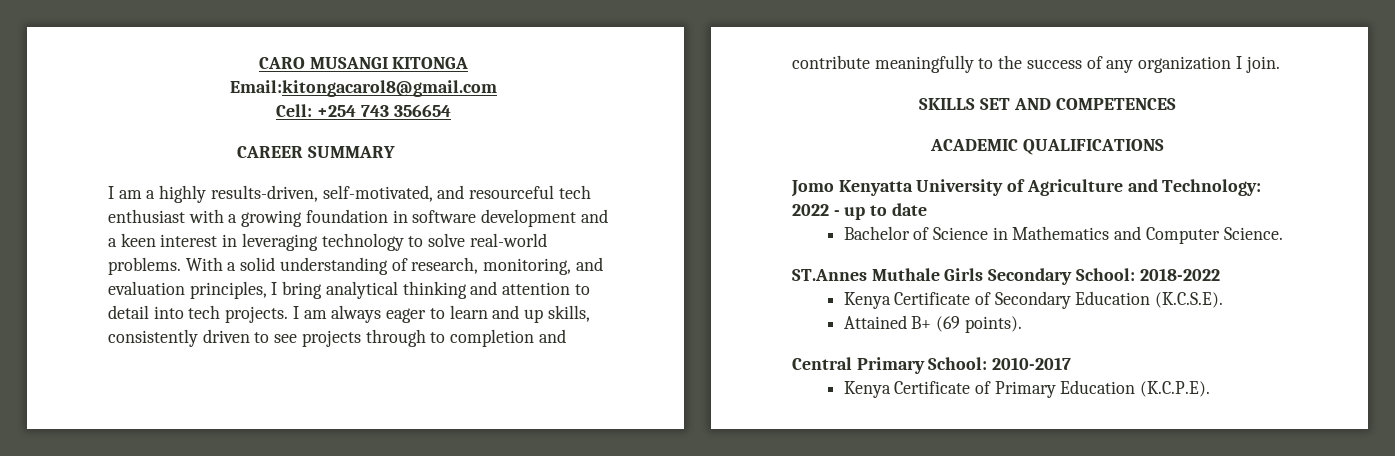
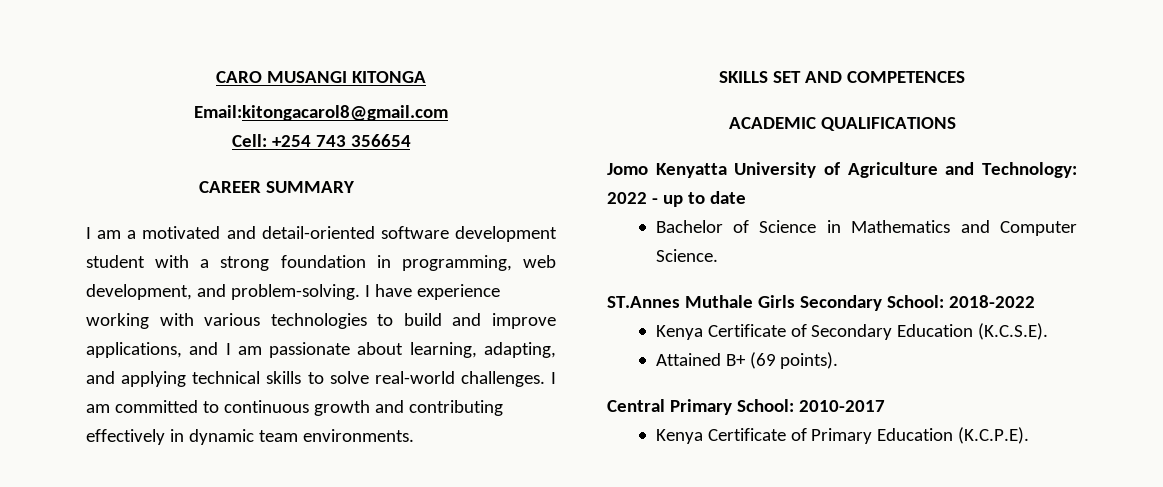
- I am a highly results-driven, self-motivated, and resourceful tech enthusiast with a growing foundation in software development and a keen interest in leveraging technology to solve real-world problems. With a solid understanding of research, monitoring, and evaluation principles, I bring analytical thinking and attention to detail into tech projects. I am always eager to learn and up skills, consistently driven to see projects through to completion and contribute meaningfully to the success of any organization I join.
+ I am a motivated and detail-oriented software development student with a strong foundation in programming, web development, and problem-solving. I have experience working with various technologies to build and improve applications, and I am passionate about learning, adapting, and applying technical skills to solve real-world challenges. I am committed to continuous growth and contributing effectively in dynamic team environments.

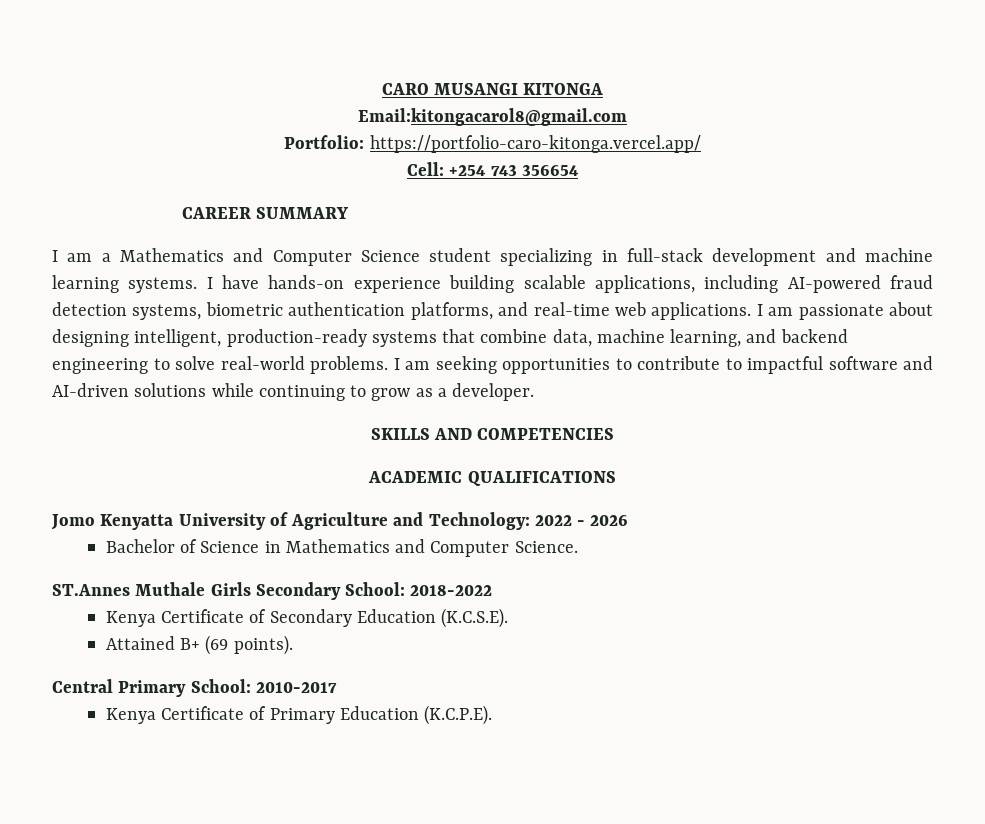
+ Portfolio: https://portfolio-caro-kitonga.vercel.app/
- I am a motivated and detail-oriented software development student with a strong foundation in programming, web development, and problem-solving. I have experience working with various technologies to build and improve applications, and I am passionate about learning, adapting, and applying technical skills to solve real-world challenges. I am committed to continuous growth and contributing effectively in dynamic team environments.
- SKILLS SET AND COMPETENCES
+ I am a Mathematics and Computer Science student specializing in full-stack development and machine learning systems. I have hands-on experience building scalable applications, including AI-powered fraud detection systems, biometric authentication platforms, and real-time web applications. I am passionate about designing intelligent, production-ready systems that combine data, machine learning, and backend engineering to solve real-world problems. I am seeking opportunities to contribute to impactful software and AI-driven solutions while continuing to grow as a developer.
+ SKILLS AND COMPETENCIES
- Jomo Kenyatta University of Agriculture and Technology: 2022 - up to date
+ Jomo Kenyatta University of Agriculture and Technology: 2022 - 2026

